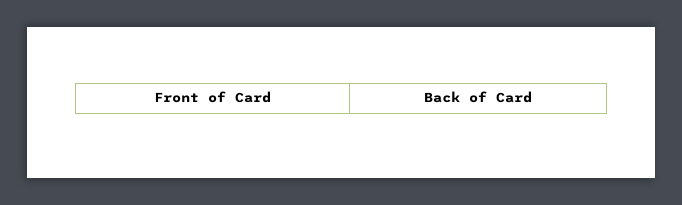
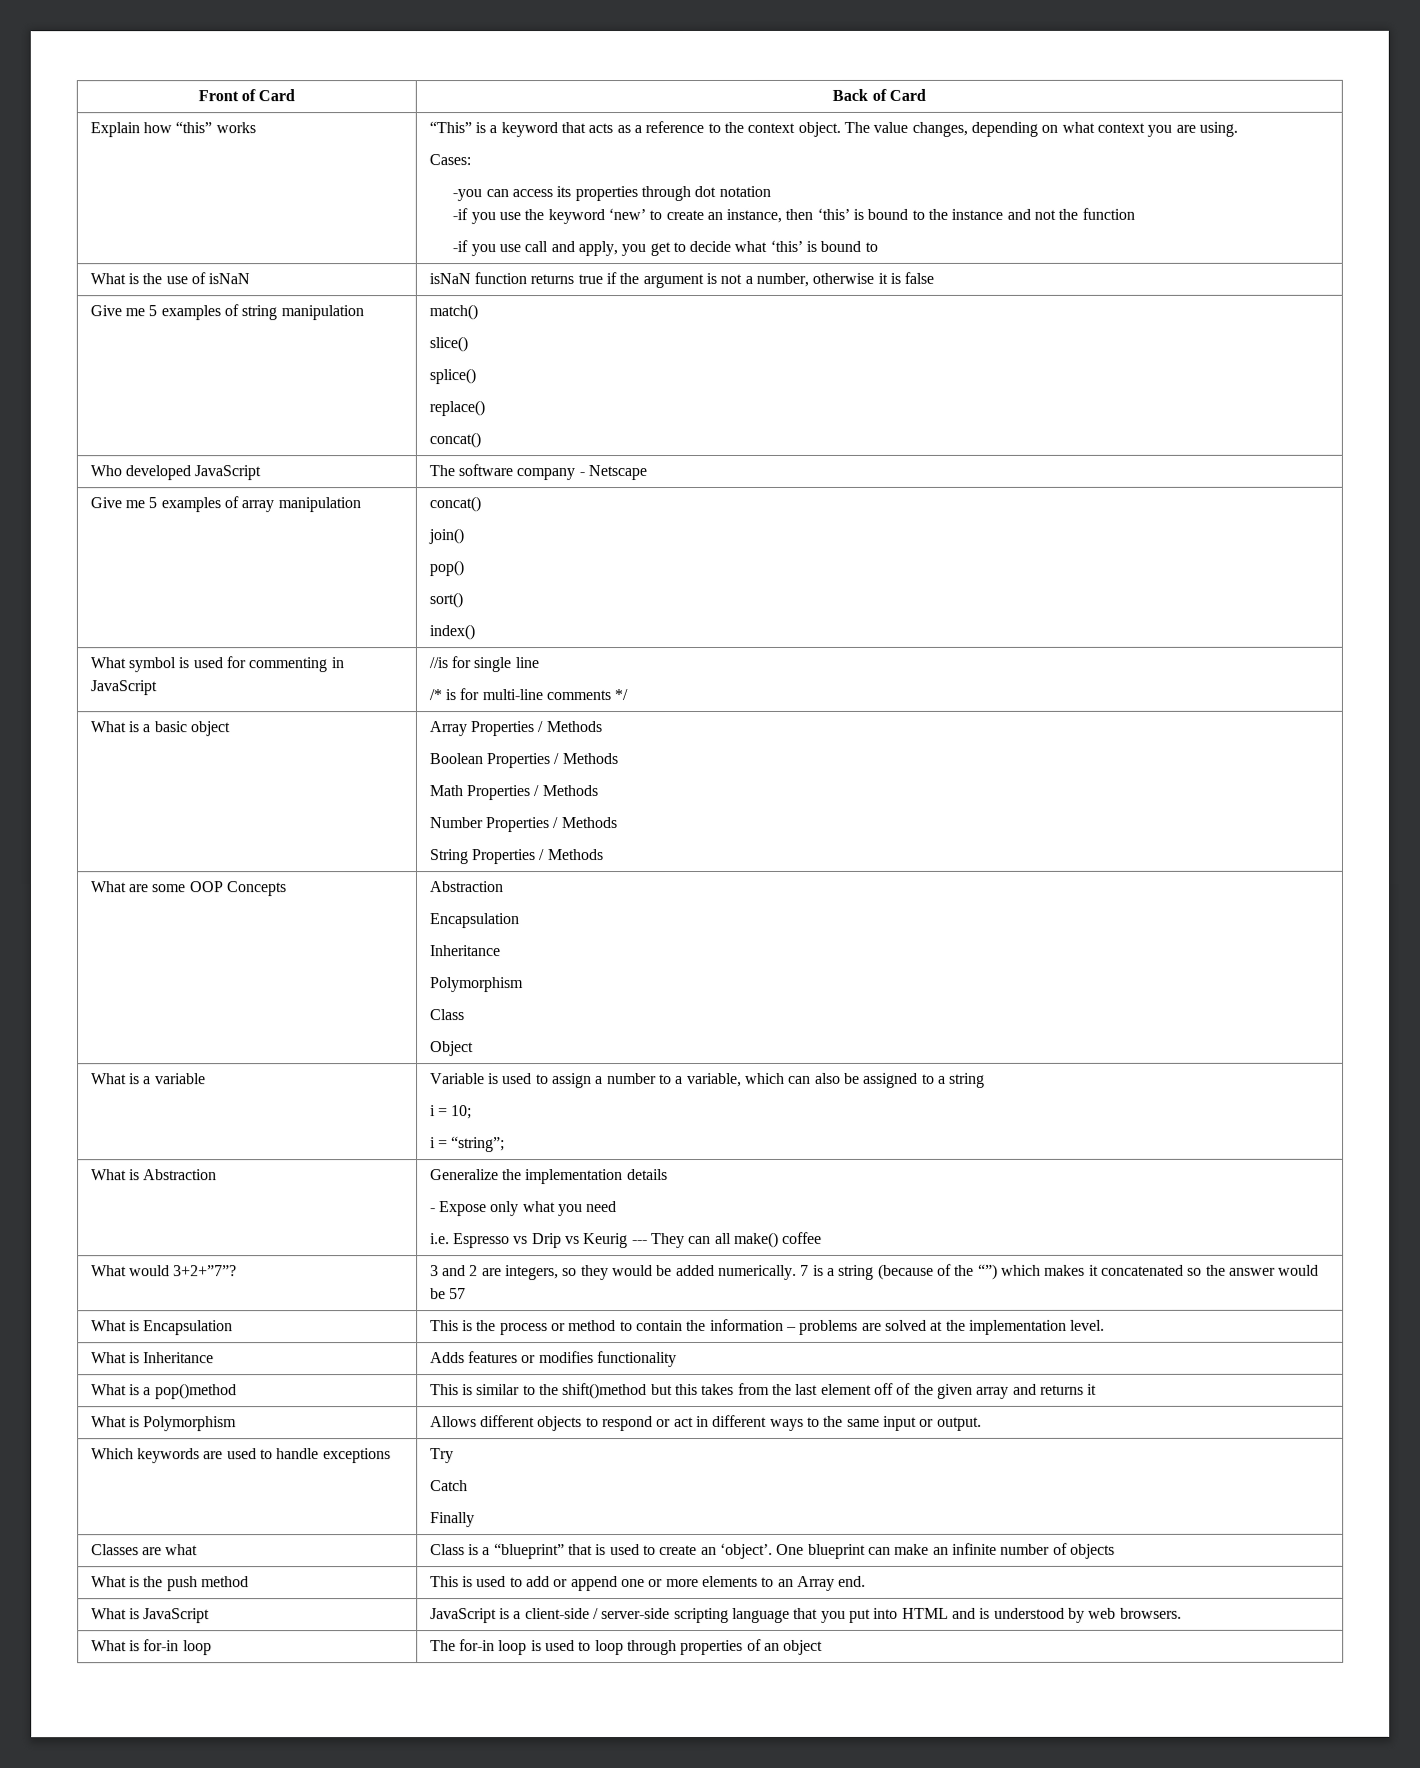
+ Explain how “this” works | “This” is a keyword that acts as a reference to the context object. The value changes, depending on what context you are using.
+ Cases:
+ -you can access its properties through dot notation
+ -if you use the keyword ‘new’ to create an instance, then ‘this’ is bound to the instance and not the function
+ -if you use call and apply, you get to decide what ‘this’ is bound to
+ What is the use of isNaN | isNaN function returns true if the argument is not a number, otherwise it is false
+ Give me 5 examples of string manipulation | match()
+ slice()
+ splice()
+ replace()
+ concat()
+ Who developed JavaScript | The software company - Netscape
+ Give me 5 examples of array manipulation | concat()
+ join()
+ pop()
+ sort()
+ index()
+ What symbol is used for commenting in JavaScript | //is for single line
+ /* is for multi-line comments */
+ What is a basic object | Array Properties / Methods
+ Boolean Properties / Methods
+ Math Properties / Methods
+ Number Properties / Methods
+ String Properties / Methods
+ What are some OOP Concepts | Abstraction
+ Encapsulation
+ Inheritance
+ Polymorphism
+ Class
+ Object
+ What is a variable | Variable is used to assign a number to a variable, which can also be assigned to a string
+ i = 10;
+ i = “string”;
+ What is Abstraction | Generalize the implementation details
+ - Expose only what you need
+ i.e. Espresso vs Drip vs Keurig --- They can all make() coffee
+ What would 3+2+”7”? | 3 and 2 are integers, so they would be added numerically. 7 is a string (because of the “”) which makes it concatenated so the answer would be 57
+ What is Encapsulation | This is the process or method to contain the information – problems are solved at the implementation level.
+ What is Inheritance | Adds features or modifies functionality
+ What is a pop()method | This is similar to the shift()method but this takes from the last element off of the given array and returns it
+ What is Polymorphism | Allows different objects to respond or act in different ways to the same input or output.
+ Which keywords are used to handle exceptions | Try
+ Catch
+ Finally
+ Classes are what | Class is a “blueprint” that is used to create an ‘object’. One blueprint can make an infinite number of objects
+ What is the push method | This is used to add or append one or more elements to an Array end.
+ What is JavaScript | JavaScript is a client-side / server-side scripting language that you put into HTML and is understood by web browsers.
+ What is for-in loop | The for-in loop is used to loop through properties of an object

